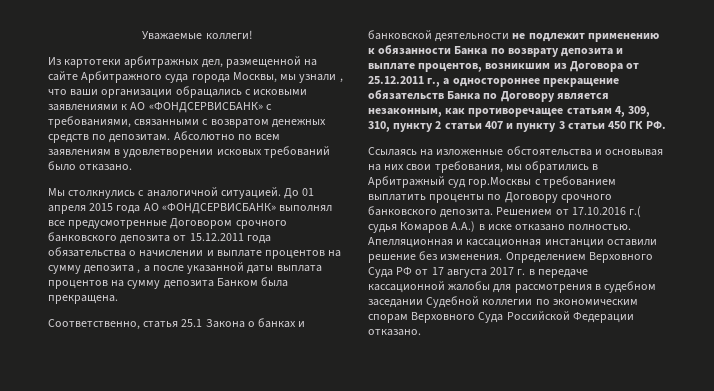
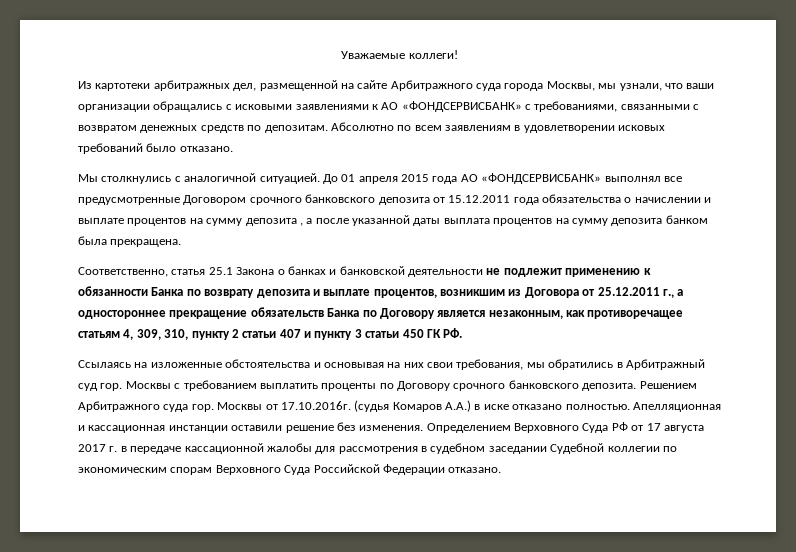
- Из картотеки арбитражных дел, размещенной на сайте Арбитражного суда города Москвы, мы узнали , что ваши организации обращались с исковыми заявлениями к АО «ФОНДСЕРВИСБАНК» с требованиями, связанными с возвратом денежных средств по депозитам.
+ Из картотеки арбитражных дел, размещенной на сайте Арбитражного суда города Москвы, мы узнали, что ваши организации обращались с исковыми заявлениями к АО «ФОНДСЕРВИСБАНК» с требованиями, связанными с возвратом денежных средств по депозитам.
- До 01 апреля 2015 года АО «ФОНДСЕРВИСБАНК» выполнял все предусмотренные Договором срочного банковского депозита от 15.12.2011 года обязательства о начислении и выплате процентов на сумму депозита , а после указанной даты выплата процентов на сумму депозита Банком была прекращена.
+ До 01 апреля 2015 года АО «ФОНДСЕРВИСБАНК» выполнял все предусмотренные Договором срочного банковского депозита от 15.12.2011 года обязательства о начислении и выплате процентов на сумму депозита , а после указанной даты выплата процентов на сумму депозита банком была прекращена.
- Ссылаясь на изложенные обстоятельства и основывая на них свои требования, мы обратились в Арбитражный суд гор.Москвы с требованием выплатить проценты по Договору срочного банковского депозита.
+ Ссылаясь на изложенные обстоятельства и основывая на них свои требования, мы обратились в Арбитражный суд гор. Москвы с требованием выплатить проценты по Договору срочного банковского депозита.
- Решением от 17.10.2016 г.( судья Комаров А.А.) в иске отказано полностью.
+ Решением Арбитражного суда гор. Москвы от 17.10.2016г. (судья Комаров А.А.) в иске отказано полностью.

